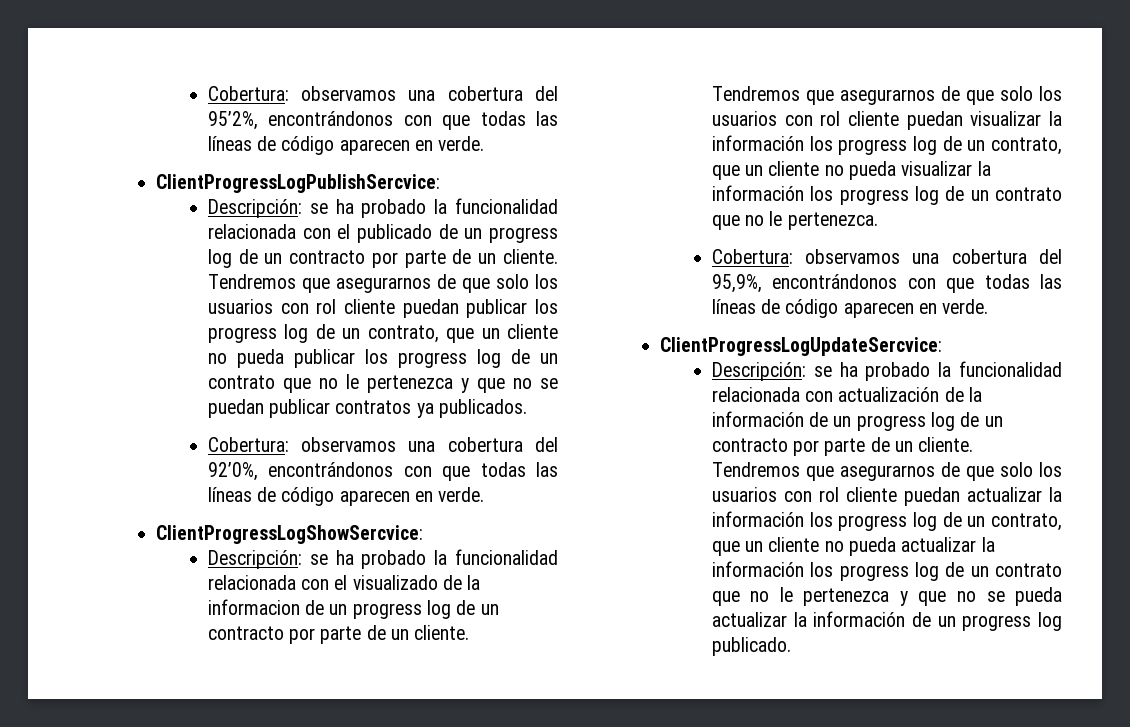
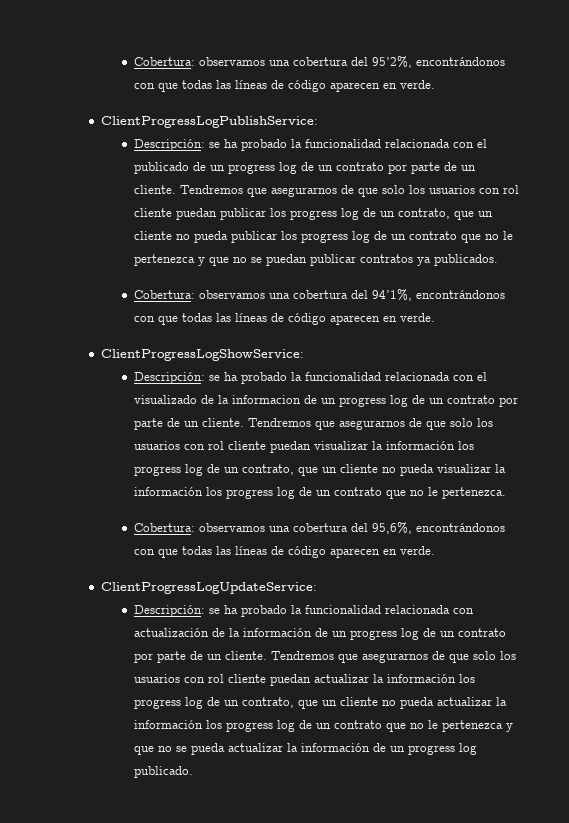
- ClientProgressLogPublishSercvice:
+ ClientProgressLogPublishService:
- Descripción: se ha probado la funcionalidad relacionada con el publicado de un progress log de un contracto por parte de un cliente.
+ Descripción: se ha probado la funcionalidad relacionada con el publicado de un progress log de un contrato por parte de un cliente.
- Cobertura: observamos una cobertura del 92’0%, encontrándonos con que todas las líneas de código aparecen en verde.
+ Cobertura: observamos una cobertura del 94’1%, encontrándonos con que todas las líneas de código aparecen en verde.
- ClientProgressLogShowSercvice:
+ ClientProgressLogShowService:
- Descripción: se ha probado la funcionalidad relacionada con el visualizado de la informacion de un progress log de un contracto por parte de un cliente.
+ Descripción: se ha probado la funcionalidad relacionada con el visualizado de la informacion de un progress log de un contrato por parte de un cliente.
- Cobertura: observamos una cobertura del 95,9%, encontrándonos con que todas las líneas de código aparecen en verde.
+ Cobertura: observamos una cobertura del 95,6%, encontrándonos con que todas las líneas de código aparecen en verde.
- ClientProgressLogUpdateSercvice:
+ ClientProgressLogUpdateService:
- Descripción: se ha probado la funcionalidad relacionada con actualización de la información de un progress log de un contracto por parte de un cliente.
+ Descripción: se ha probado la funcionalidad relacionada con actualización de la información de un progress log de un contrato por parte de un cliente.

